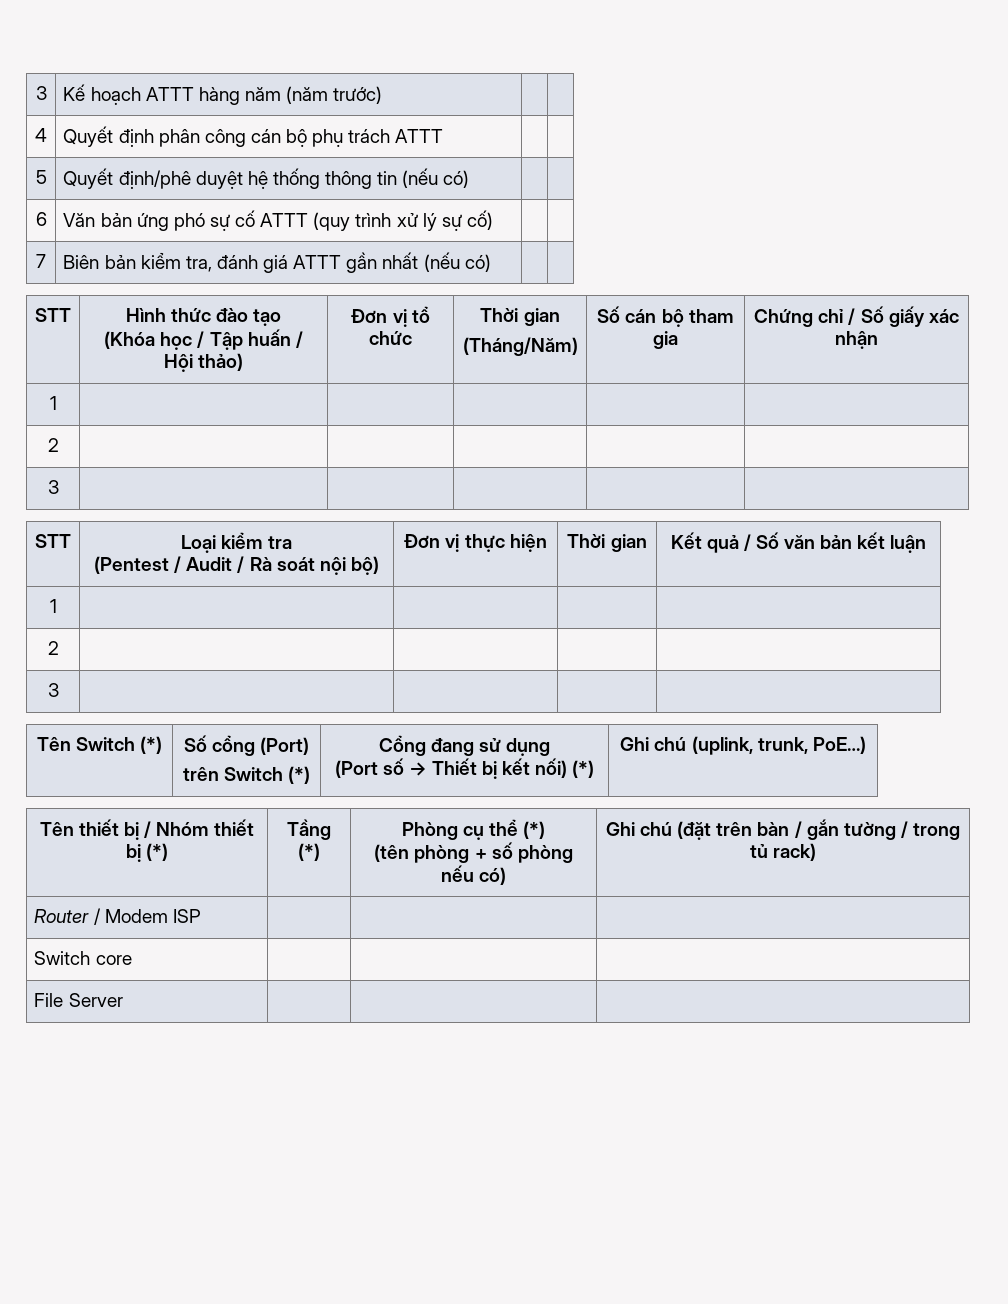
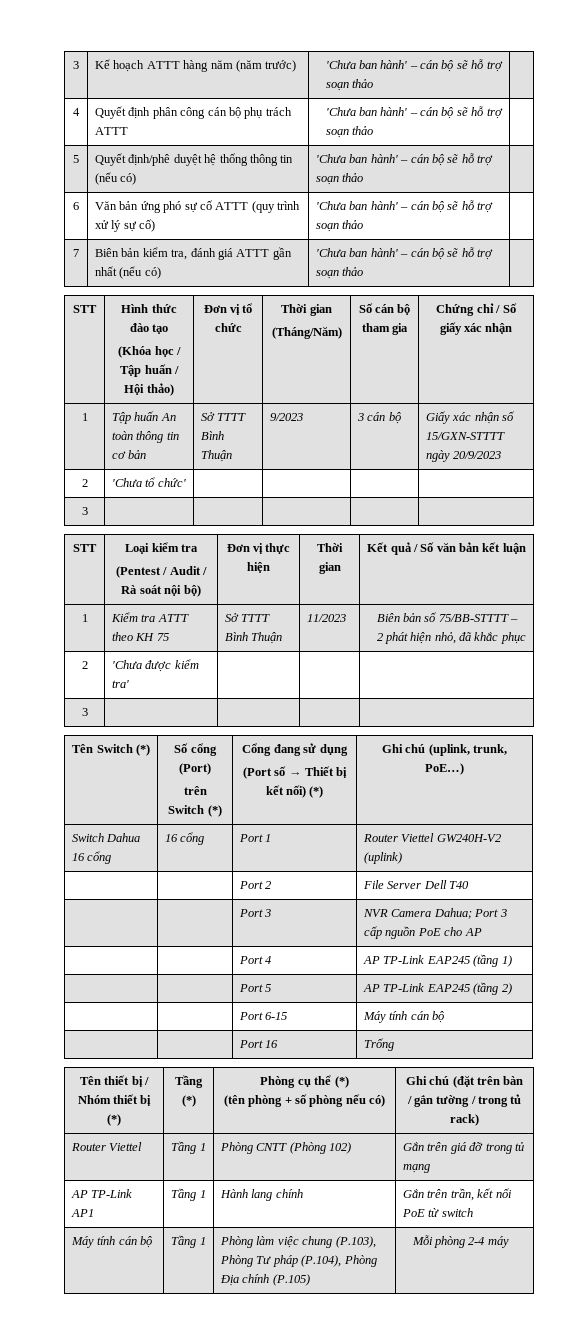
- 3 | Kế hoạch ATTT hàng năm (năm trước) | |
+ 3 | Kế hoạch ATTT hàng năm (năm trước) | 'Chưa ban hành' – cán bộ sẽ hỗ trợ soạn thảo |
- 4 | Quyết định phân công cán bộ phụ trách ATTT | |
+ 4 | Quyết định phân công cán bộ phụ trách ATTT | 'Chưa ban hành' – cán bộ sẽ hỗ trợ soạn thảo |
- 5 | Quyết định/phê duyệt hệ thống thông tin (nếu có) | |
+ 5 | Quyết định/phê duyệt hệ thống thông tin (nếu có) | 'Chưa ban hành' – cán bộ sẽ hỗ trợ soạn thảo |
- 6 | Văn bản ứng phó sự cố ATTT (quy trình xử lý sự cố) | |
+ 6 | Văn bản ứng phó sự cố ATTT (quy trình xử lý sự cố) | 'Chưa ban hành' – cán bộ sẽ hỗ trợ soạn thảo |
- 7 | Biên bản kiểm tra, đánh giá ATTT gần nhất (nếu có) | |
+ 7 | Biên bản kiểm tra, đánh giá ATTT gần nhất (nếu có) | 'Chưa ban hành' – cán bộ sẽ hỗ trợ soạn thảo |
- 1 | | | | |
- 2 | | | | |
+ 1 | Tập huấn An toàn thông tin cơ bản | Sở TTTT Bình Thuận | 9/2023 | 3 cán bộ | Giấy xác nhận số 15/GXN-STTTT ngày 20/9/2023
+ 2 | 'Chưa tổ chức' | | | |
  STT | Loại kiểm tra
  (Pentest / Audit / Rà soát nội bộ) | Đơn vị thực hiện | Thời gian | Kết quả / Số văn bản kết luận
- 1 | | | |
- 2 | | | |
+ 1 | Kiểm tra ATTT theo KH 75 | Sở TTTT Bình Thuận | 11/2023 | Biên bản số 75/BB-STTTT – 2 phát hiện nhỏ, đã khắc phục
+ 2 | 'Chưa được kiểm tra' | | |
+ Switch Dahua 16 cổng | 16 cổng | Port 1 | Router Viettel GW240H-V2 (uplink)
+ | | Port 2 | File Server Dell T40
+ | | Port 3 | NVR Camera Dahua; Port 3 cấp nguồn PoE cho AP
+ | | Port 4 | AP TP-Link EAP245 (tầng 1)
+ | | Port 5 | AP TP-Link EAP245 (tầng 2)
+ | | Port 6-15 | Máy tính cán bộ
+ | | Port 16 | Trống
- Router / Modem ISP | | |
- Switch core | | |
- File Server | | |
+ Router Viettel | Tầng 1 | Phòng CNTT (Phòng 102) | Gắn trên giá đỡ trong tủ mạng
+ AP TP-Link AP1 | Tầng 1 | Hành lang chính | Gắn trên trần, kết nối PoE từ switch
+ Máy tính cán bộ | Tầng 1 | Phòng làm việc chung (P.103), Phòng Tư pháp (P.104), Phòng Địa chính (P.105) | Mỗi phòng 2-4 máy

